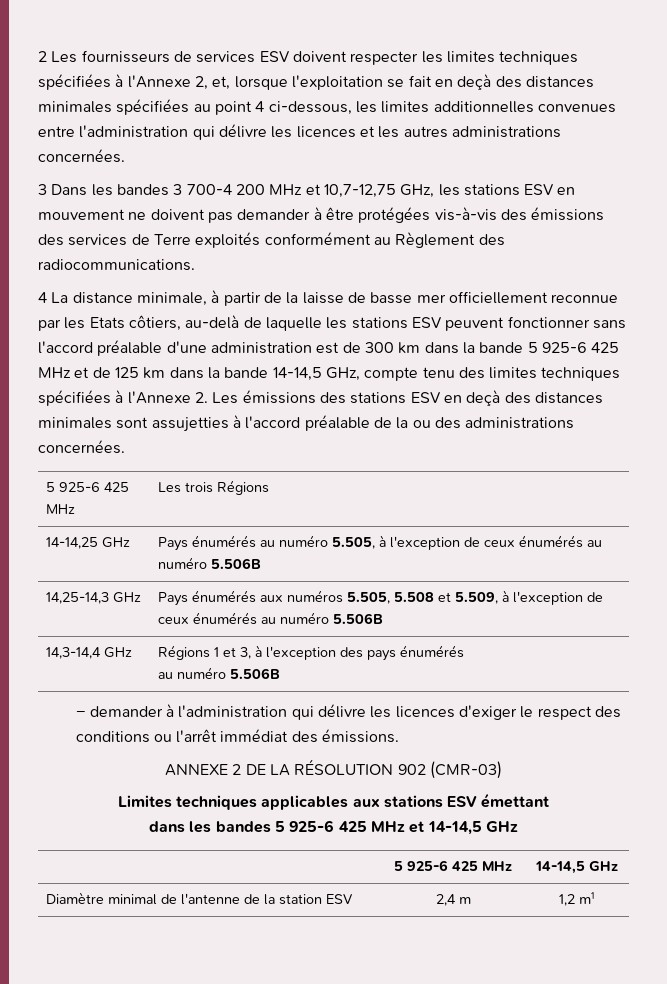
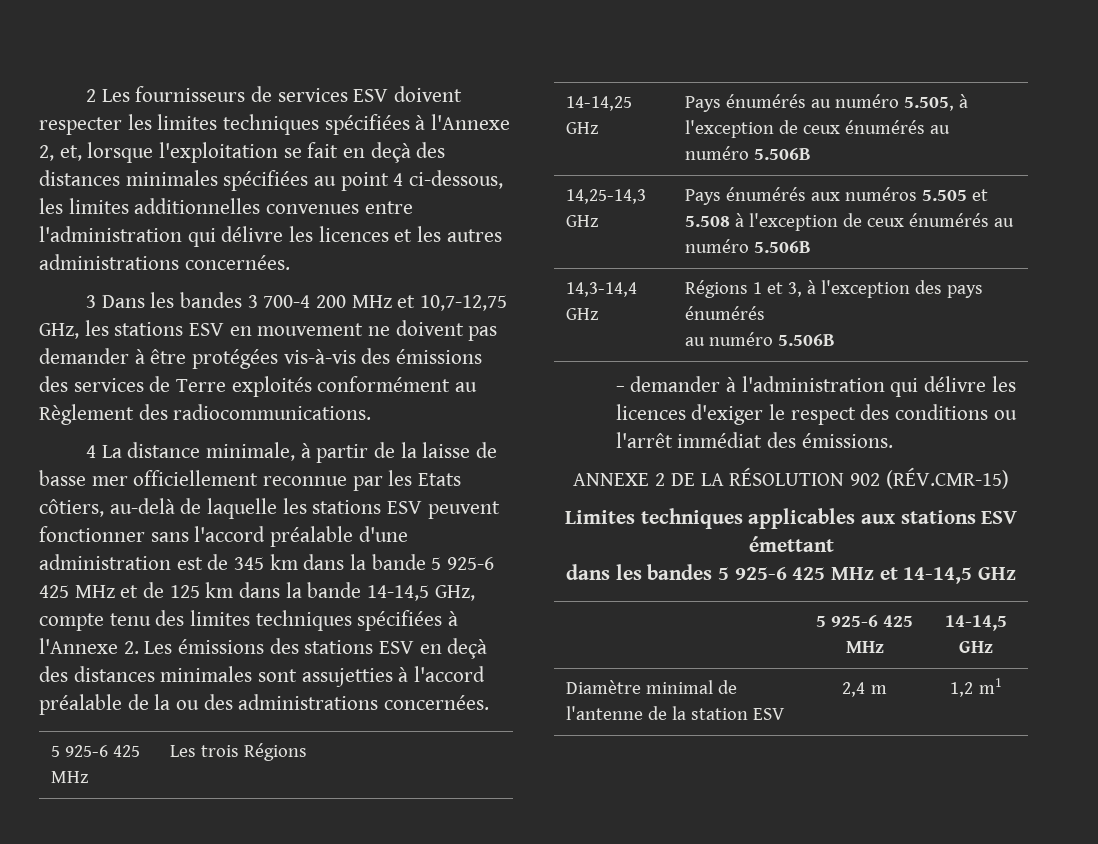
- 4 La distance minimale, à partir de la laisse de basse mer officiellement reconnue par les Etats côtiers, au-delà de laquelle les stations ESV peuvent fonctionner sans l'accord préalable d'une administration est de 300 km dans la bande 5 925-6 425 MHz et de 125 km dans la bande 14-14,5 GHz, compte tenu des limites techniques spécifiées à l'Annexe 2. Les émissions des stations ESV en deçà des distances minimales sont assujetties à l'accord préalable de la ou des administrations concernées.
+ 4 La distance minimale, à partir de la laisse de basse mer officiellement reconnue par les Etats côtiers, au-delà de laquelle les stations ESV peuvent fonctionner sans l'accord préalable d'une administration est de 345 km dans la bande 5 925-6 425 MHz et de 125 km dans la bande 14-14,5 GHz, compte tenu des limites techniques spécifiées à l'Annexe 2. Les émissions des stations ESV en deçà des distances minimales sont assujetties à l'accord préalable de la ou des administrations concernées.
- 14,25-14,3 GHz | Pays énumérés aux numéros 5.505, 5.508 et 5.509, à l'exception de ceux énumérés au numéro 5.506B
+ 14,25-14,3 GHz | Pays énumérés aux numéros 5.505 et 5.508 à l'exception de ceux énumérés au numéro 5.506B
- ANNEXE 2 DE LA RÉSOLUTION 902 (CMR-03)
+ ANNEXE 2 DE LA RÉSOLUTION 902 (RÉV.CMR-15)

